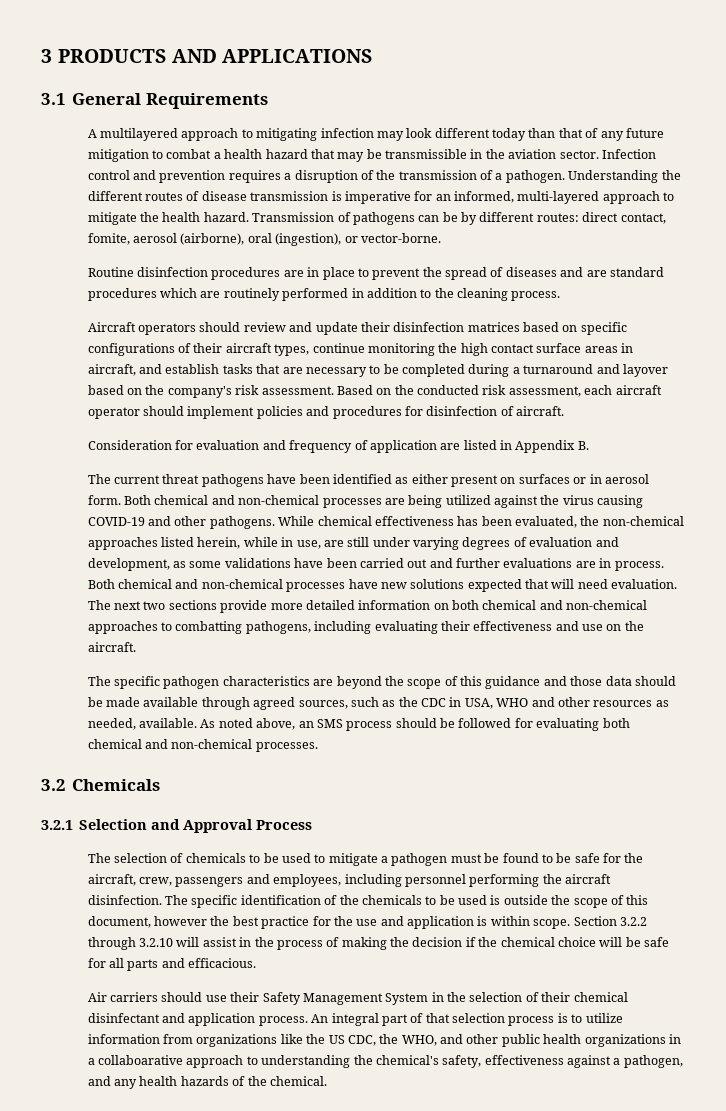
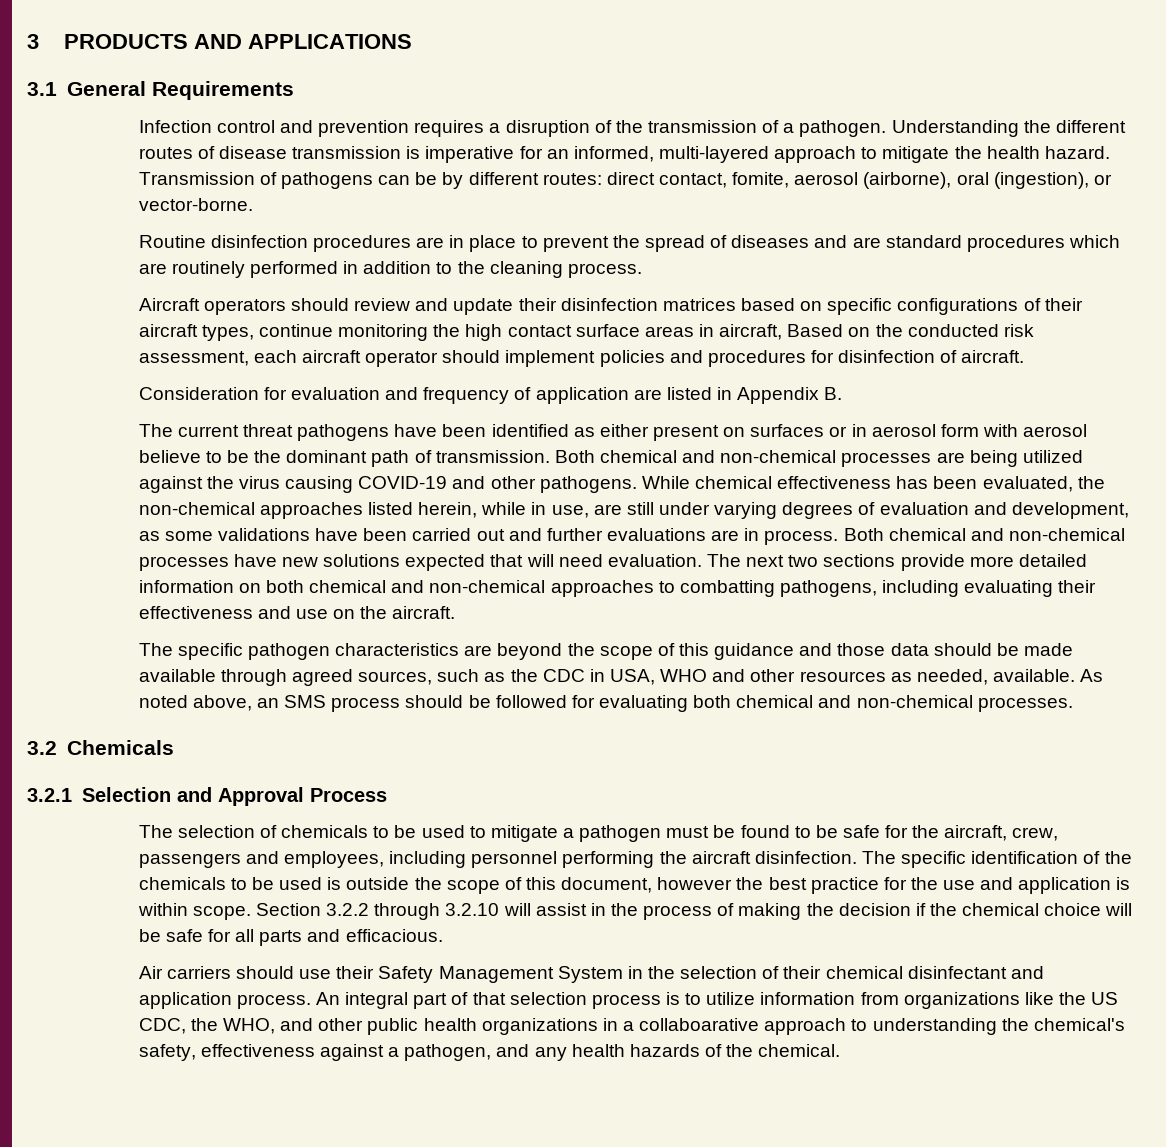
- A multilayered approach to mitigating infection may look different today than that of any future mitigation to combat a health hazard that may be transmissible in the aviation sector.
- Aircraft operators should review and update their disinfection matrices based on specific configurations of their aircraft types, continue monitoring the high contact surface areas in aircraft, and establish tasks that are necessary to be completed during a turnaround and layover based on the company's risk assessment. Based on the conducted risk assessment, each aircraft operator should implement policies and procedures for disinfection of aircraft.
+ Aircraft operators should review and update their disinfection matrices based on specific configurations of their aircraft types, continue monitoring the high contact surface areas in aircraft, Based on the conducted risk assessment, each aircraft operator should implement policies and procedures for disinfection of aircraft.
- The current threat pathogens have been identified as either present on surfaces or in aerosol form.
+ The current threat pathogens have been identified as either present on surfaces or in aerosol form with aerosol believe to be the dominant path of transmission.

